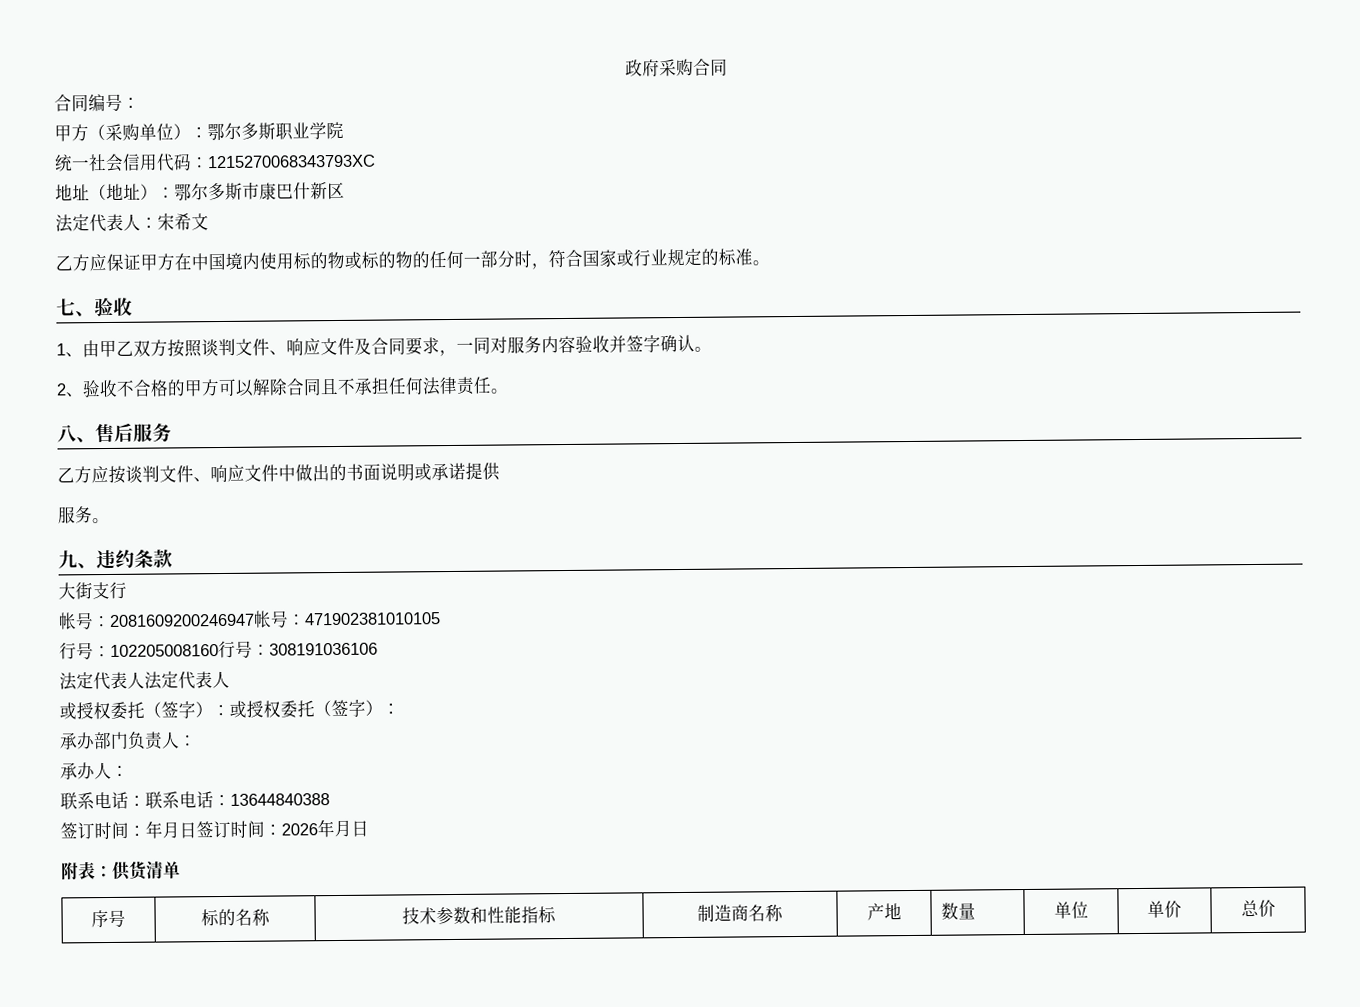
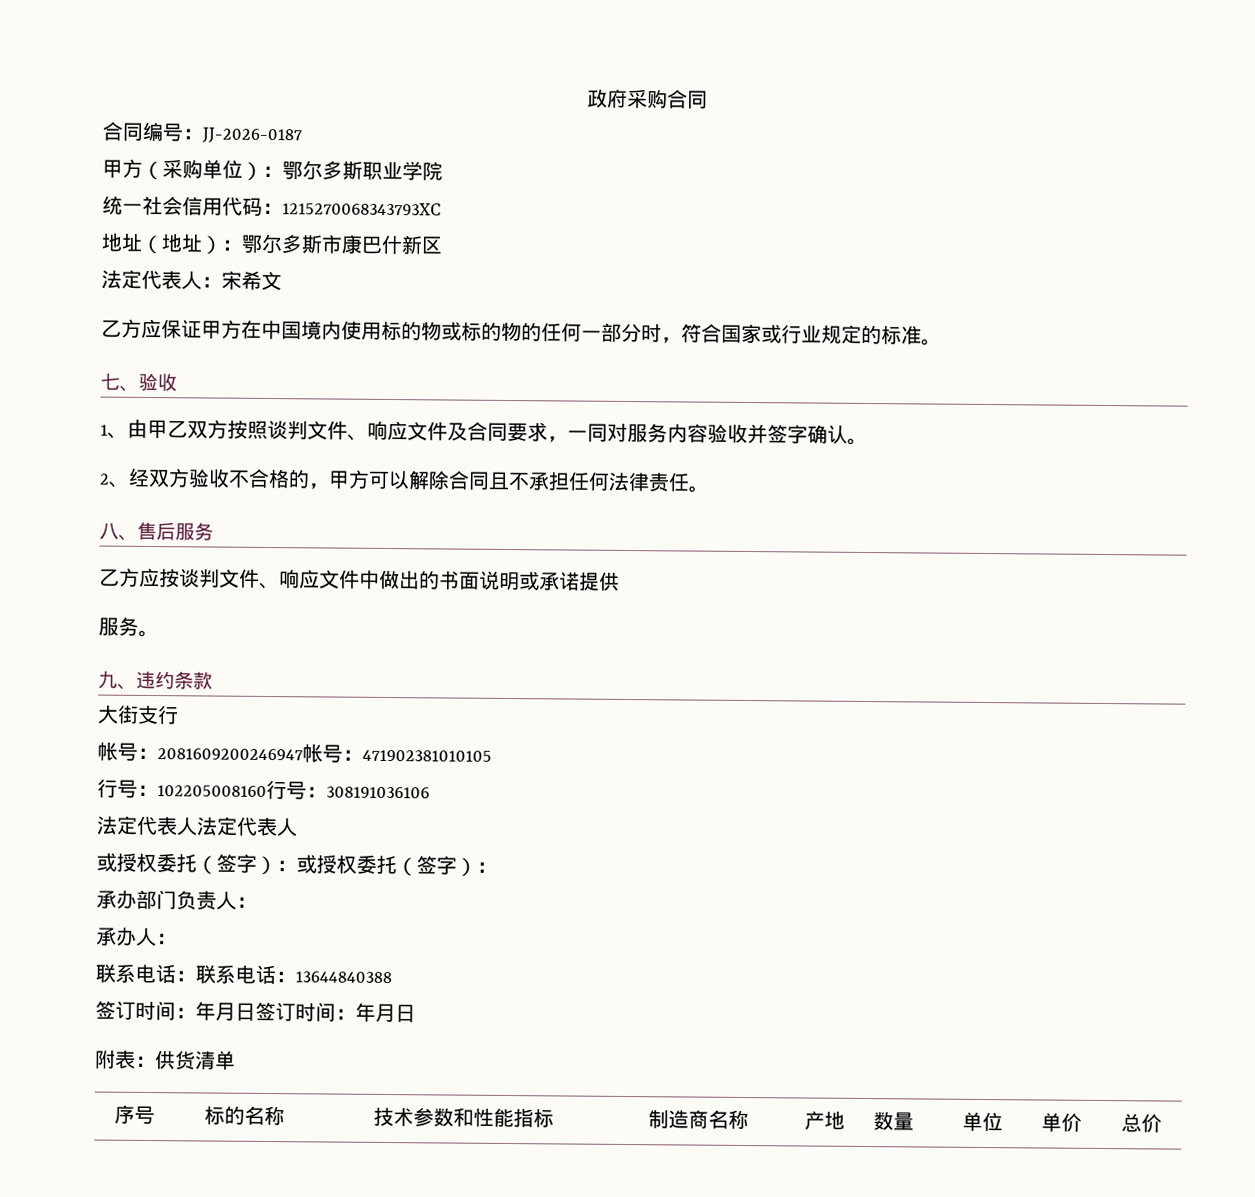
- 合同编号：
+ 合同编号：JJ-2026-0187
- 2、验收不合格的甲方可以解除合同且不承担任何法律责任。
+ 2、经双方验收不合格的，甲方可以解除合同且不承担任何法律责任。
- 签订时间：年月日签订时间：2026年月日
+ 签订时间：年月日签订时间：年月日

